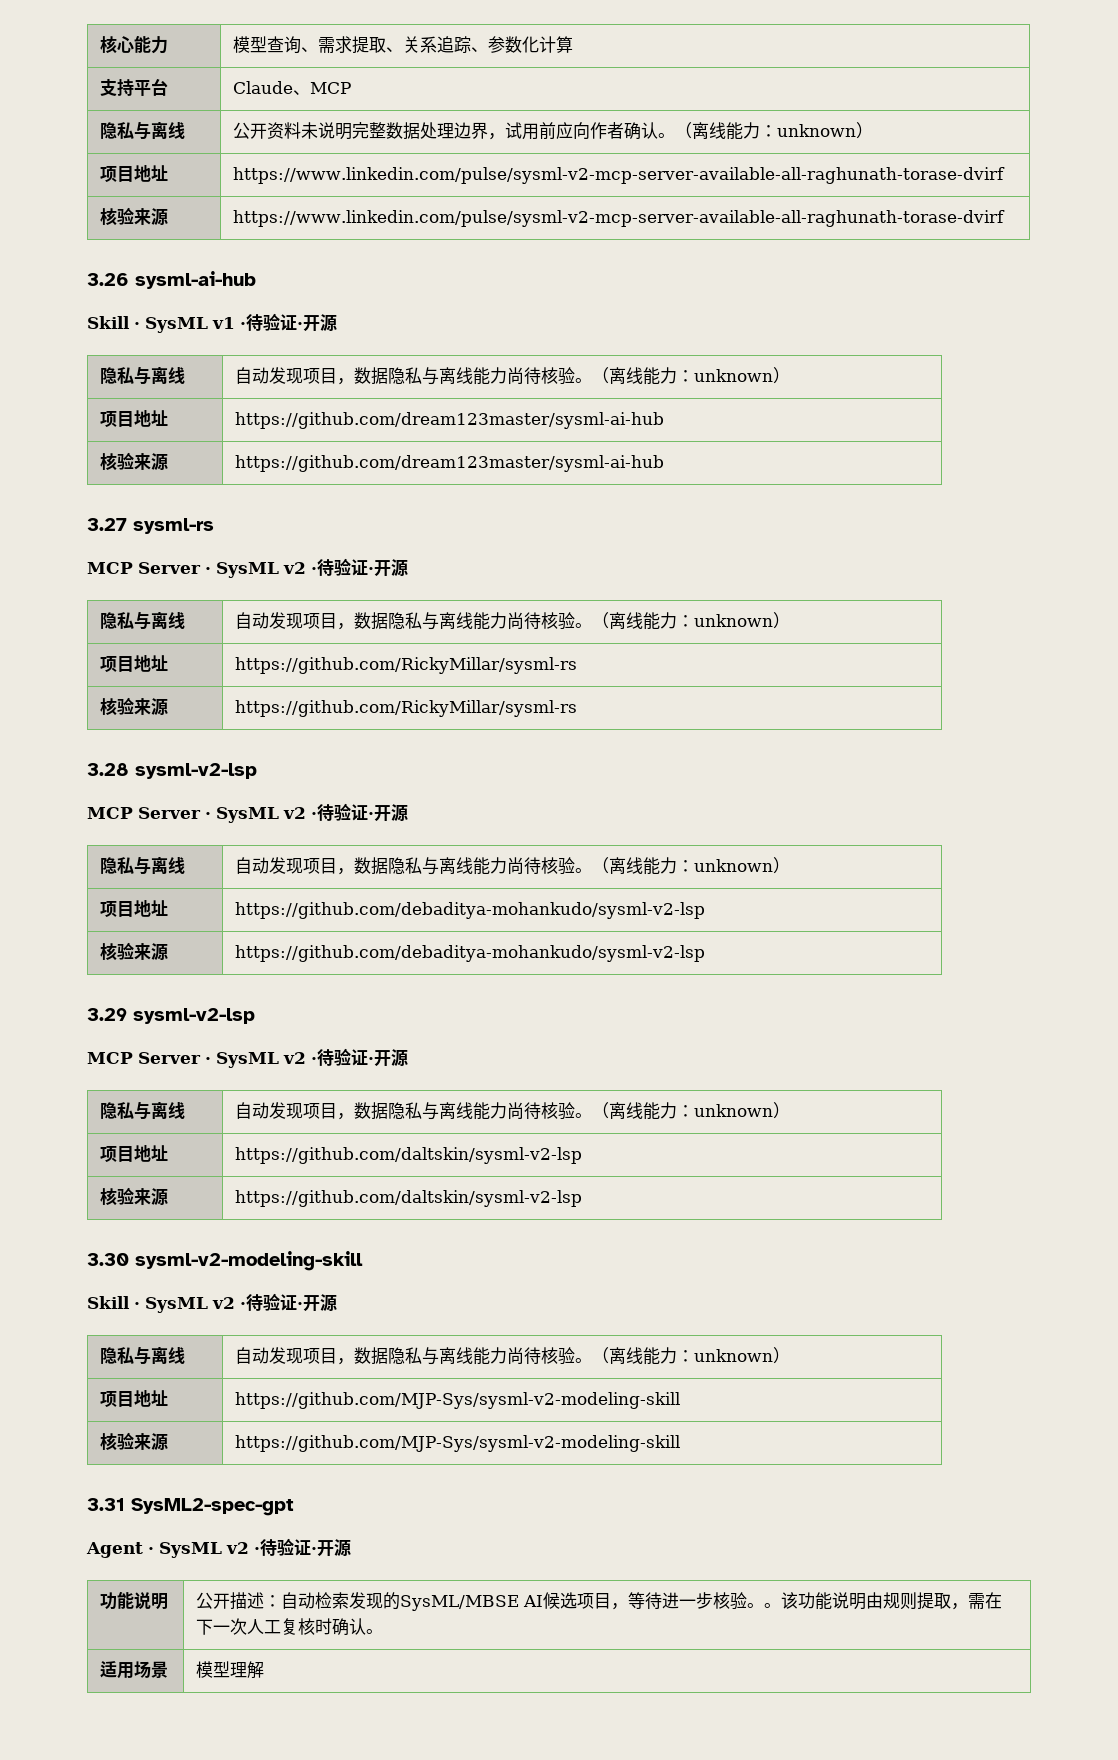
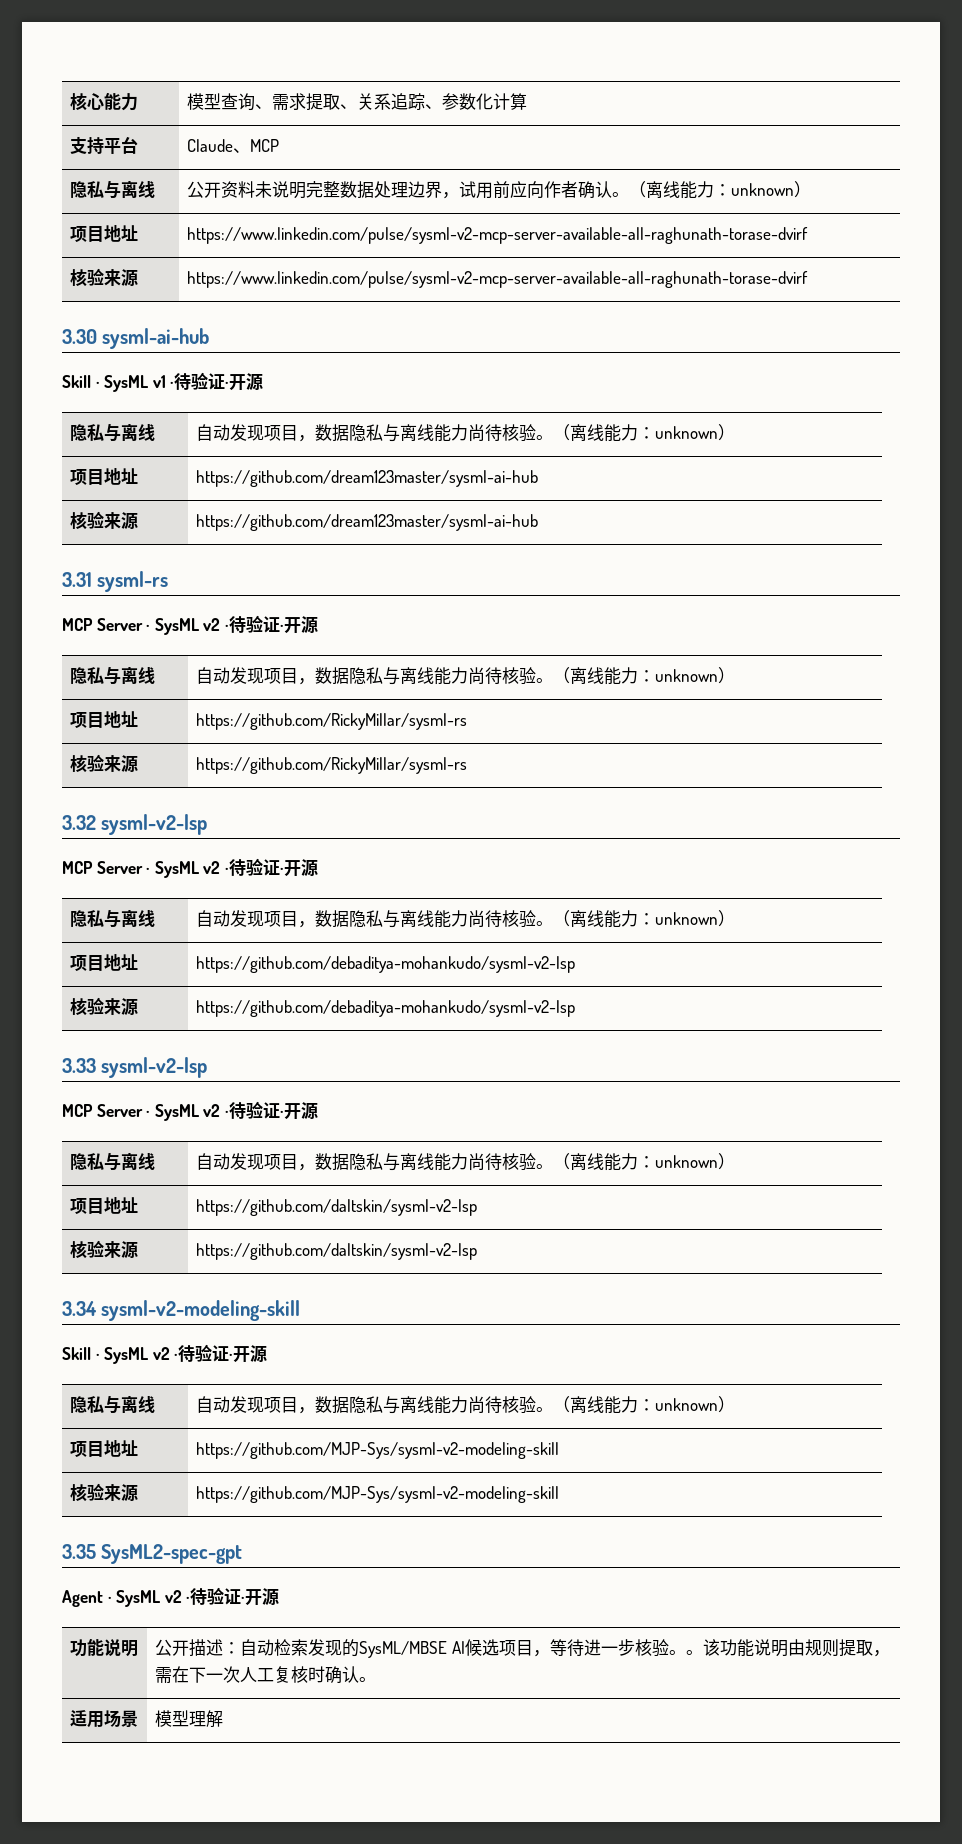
- 3.26 sysml-ai-hub
+ 3.30 sysml-ai-hub
- 3.27 sysml-rs
+ 3.31 sysml-rs
- 3.28 sysml-v2-lsp
+ 3.32 sysml-v2-lsp
- 3.29 sysml-v2-lsp
+ 3.33 sysml-v2-lsp
- 3.30 sysml-v2-modeling-skill
+ 3.34 sysml-v2-modeling-skill
- 3.31 SysML2-spec-gpt
+ 3.35 SysML2-spec-gpt

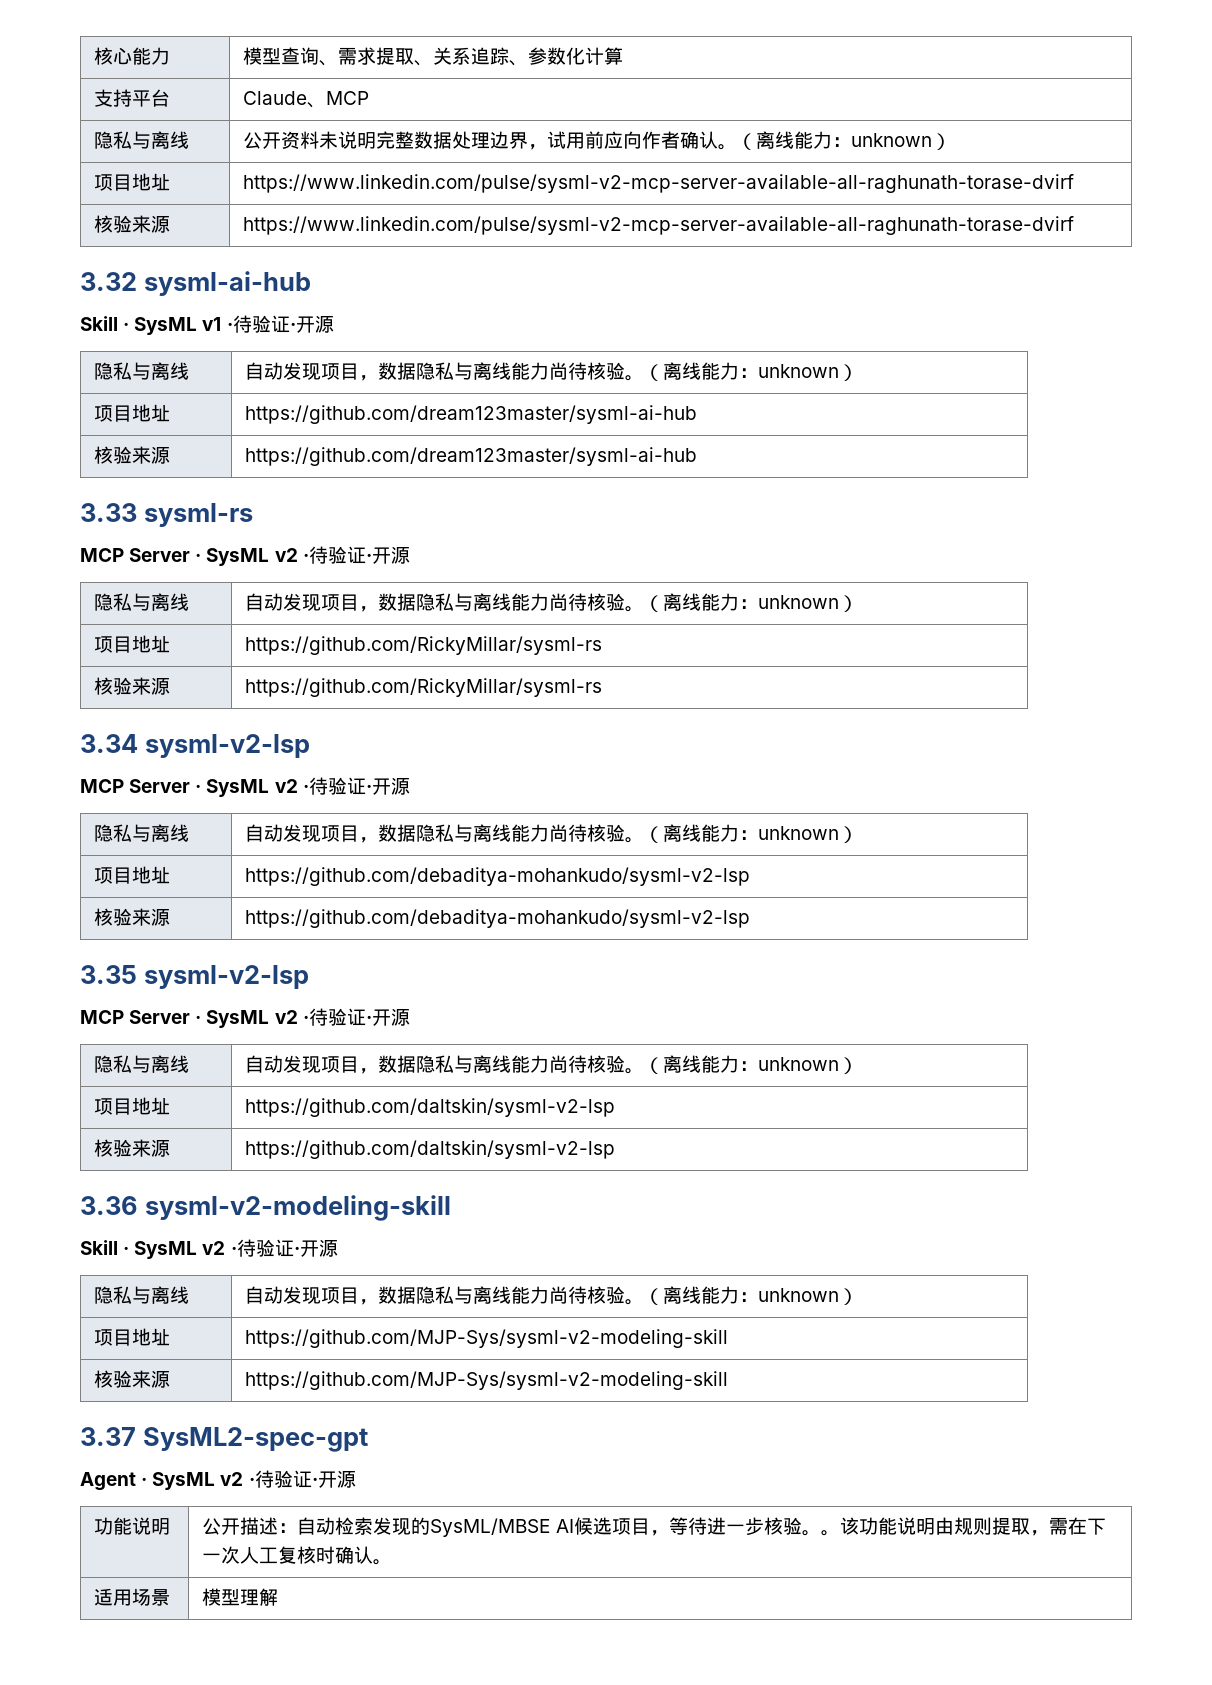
- 3.30 sysml-ai-hub
+ 3.32 sysml-ai-hub
- 3.31 sysml-rs
+ 3.33 sysml-rs
- 3.32 sysml-v2-lsp
+ 3.34 sysml-v2-lsp
- 3.33 sysml-v2-lsp
+ 3.35 sysml-v2-lsp
- 3.34 sysml-v2-modeling-skill
+ 3.36 sysml-v2-modeling-skill
- 3.35 SysML2-spec-gpt
+ 3.37 SysML2-spec-gpt

